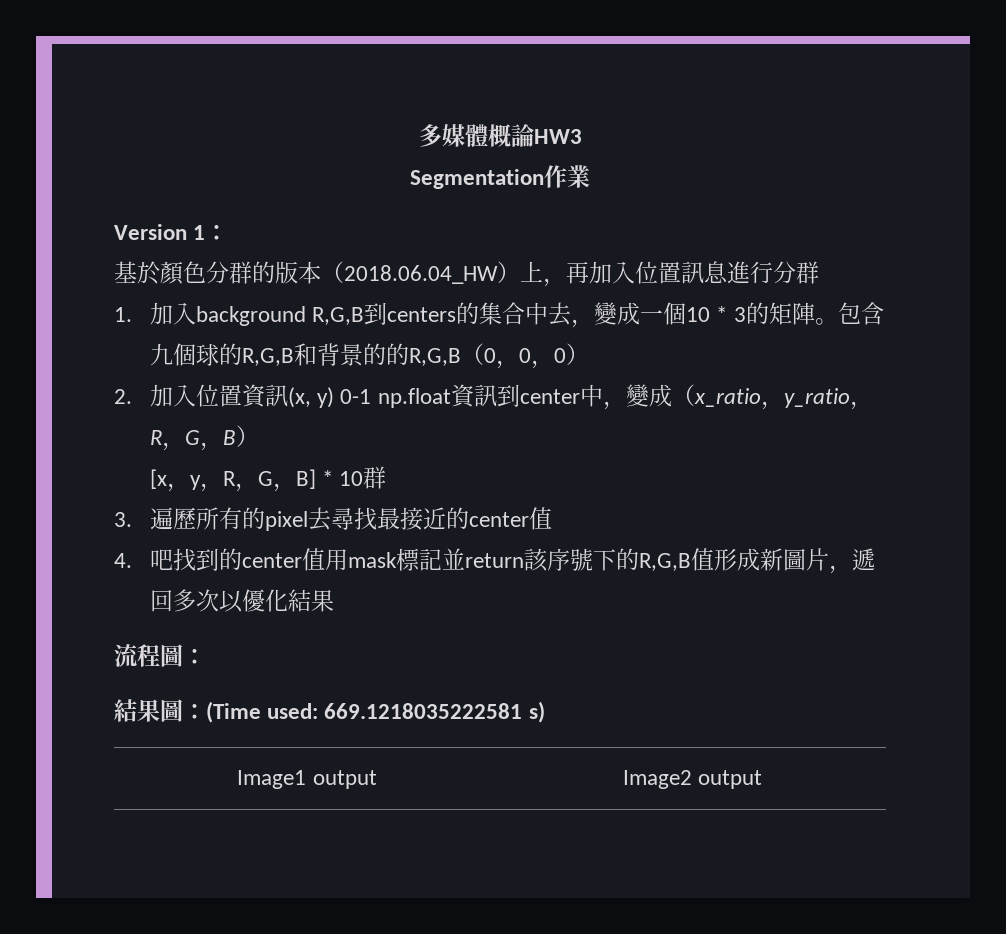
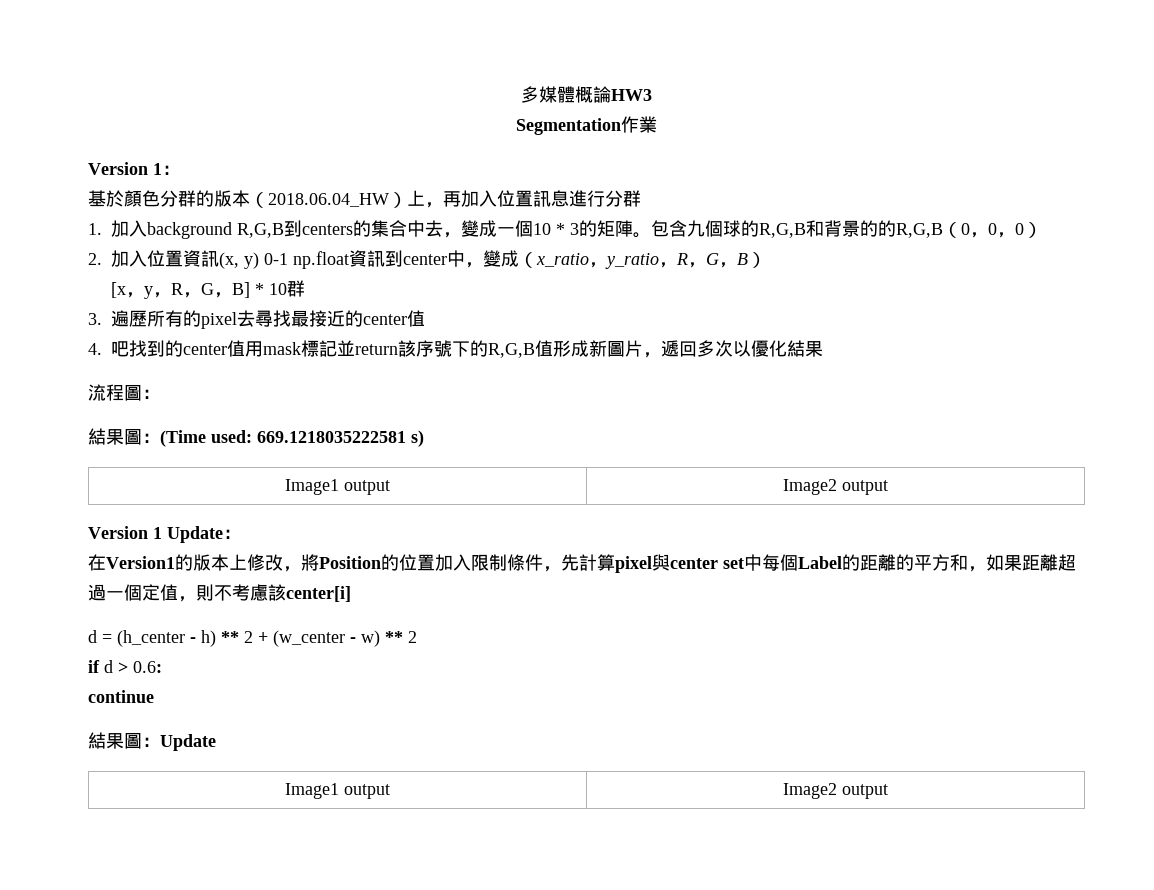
+ Version 1 Update：
+ 在Version1的版本上修改，將Position的位置加入限制條件，先計算pixel與center set中每個Label的距離的平方和，如果距離超過一個定值，則不考慮該center[i]
+ d = (h_center - h) ** 2 + (w_center - w) ** 2
+ if d > 0.6:
+ continue
+ 結果圖：Update
+ Image1 output | Image2 output

